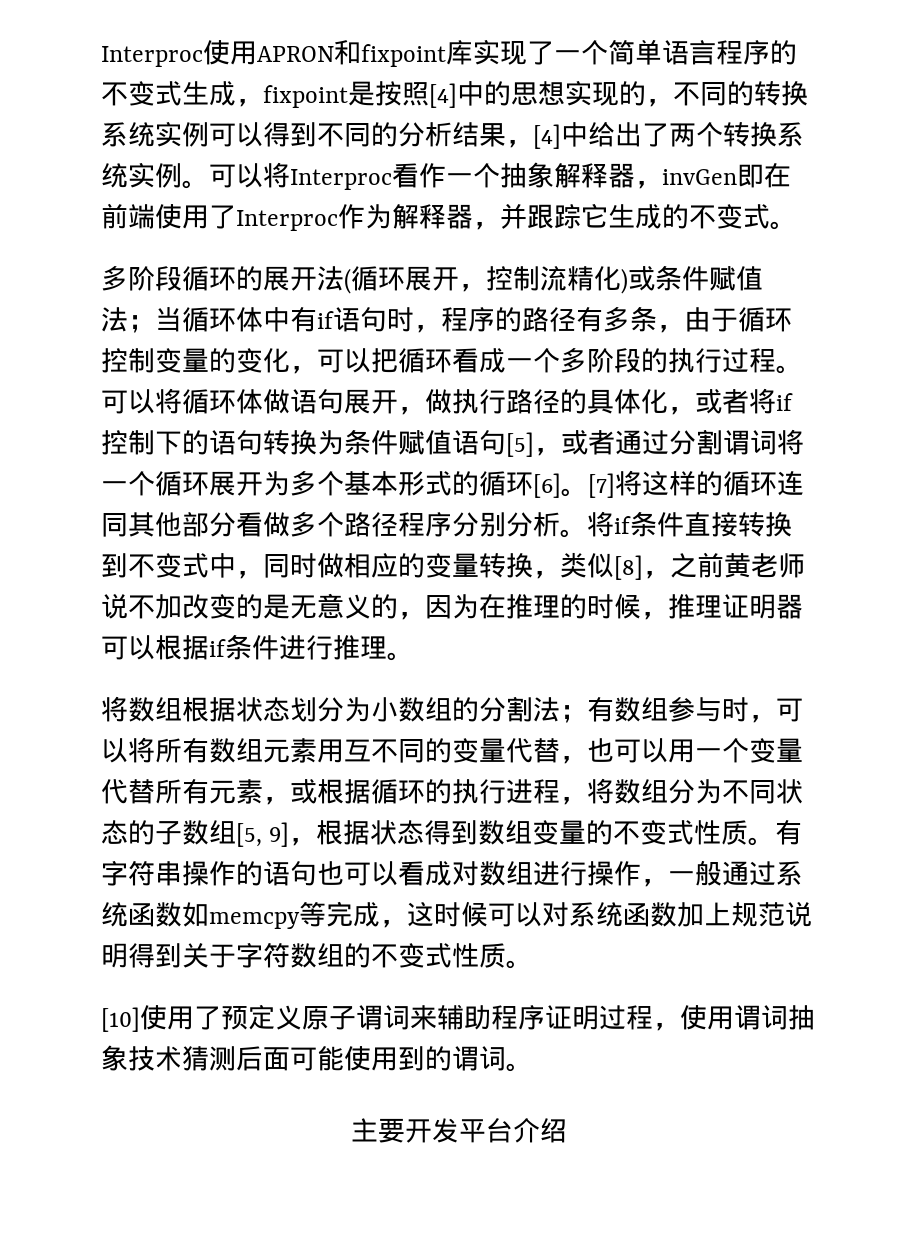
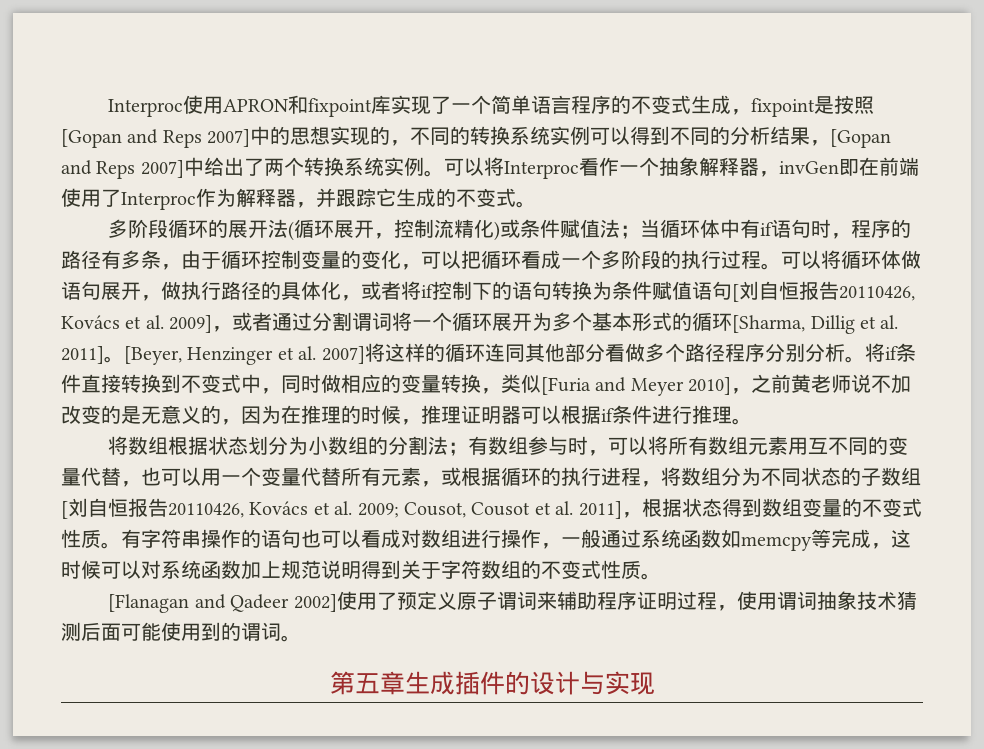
- Interproc使用APRON和fixpoint库实现了一个简单语言程序的不变式生成，fixpoint是按照[4]中的思想实现的，不同的转换系统实例可以得到不同的分析结果，[4]中给出了两个转换系统实例。
+ Interproc使用APRON和fixpoint库实现了一个简单语言程序的不变式生成，fixpoint是按照[Gopan and Reps 2007]中的思想实现的，不同的转换系统实例可以得到不同的分析结果，[Gopan and Reps 2007]中给出了两个转换系统实例。
- 可以将循环体做语句展开，做执行路径的具体化，或者将if控制下的语句转换为条件赋值语句[5]，或者通过分割谓词将一个循环展开为多个基本形式的循环[6]。[7]将这样的循环连同其他部分看做多个路径程序分别分析。
+ 可以将循环体做语句展开，做执行路径的具体化，或者将if控制下的语句转换为条件赋值语句[刘自恒报告20110426, Kovács et al. 2009]，或者通过分割谓词将一个循环展开为多个基本形式的循环[Sharma, Dillig et al. 2011]。[Beyer, Henzinger et al. 2007]将这样的循环连同其他部分看做多个路径程序分别分析。
- 将if条件直接转换到不变式中，同时做相应的变量转换，类似[8]，之前黄老师说不加改变的是无意义的，因为在推理的时候，推理证明器可以根据if条件进行推理。
+ 将if条件直接转换到不变式中，同时做相应的变量转换，类似[Furia and Meyer 2010]，之前黄老师说不加改变的是无意义的，因为在推理的时候，推理证明器可以根据if条件进行推理。
- 将数组根据状态划分为小数组的分割法；有数组参与时，可以将所有数组元素用互不同的变量代替，也可以用一个变量代替所有元素，或根据循环的执行进程，将数组分为不同状态的子数组[5, 9]，根据状态得到数组变量的不变式性质。
+ 将数组根据状态划分为小数组的分割法；有数组参与时，可以将所有数组元素用互不同的变量代替，也可以用一个变量代替所有元素，或根据循环的执行进程，将数组分为不同状态的子数组[刘自恒报告20110426, Kovács et al. 2009; Cousot, Cousot et al. 2011]，根据状态得到数组变量的不变式性质。
- [10]使用了预定义原子谓词来辅助程序证明过程，使用谓词抽象技术猜测后面可能使用到的谓词。
+ [Flanagan and Qadeer 2002]使用了预定义原子谓词来辅助程序证明过程，使用谓词抽象技术猜测后面可能使用到的谓词。
- 主要开发平台介绍
+ 第五章生成插件的设计与实现

